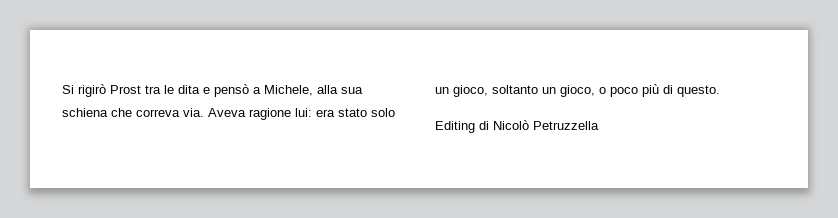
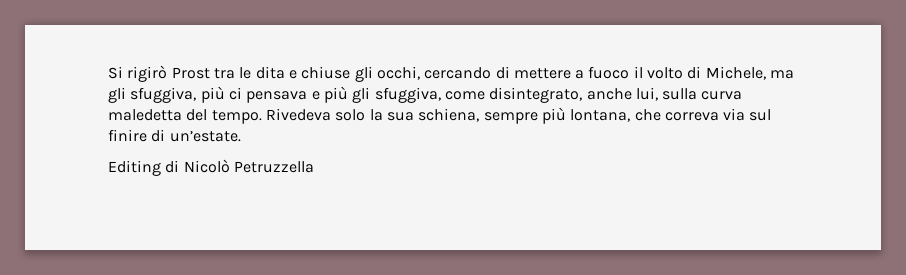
- Si rigirò Prost tra le dita e pensò a Michele, alla sua schiena che correva via. Aveva ragione lui: era stato solo un gioco, soltanto un gioco, o poco più di questo.
+ Si rigirò Prost tra le dita e chiuse gli occhi, cercando di mettere a fuoco il volto di Michele, ma gli sfuggiva, più ci pensava e più gli sfuggiva, come disintegrato, anche lui, sulla curva maledetta del tempo. Rivedeva solo la sua schiena, sempre più lontana, che correva via sul finire di un’estate.

